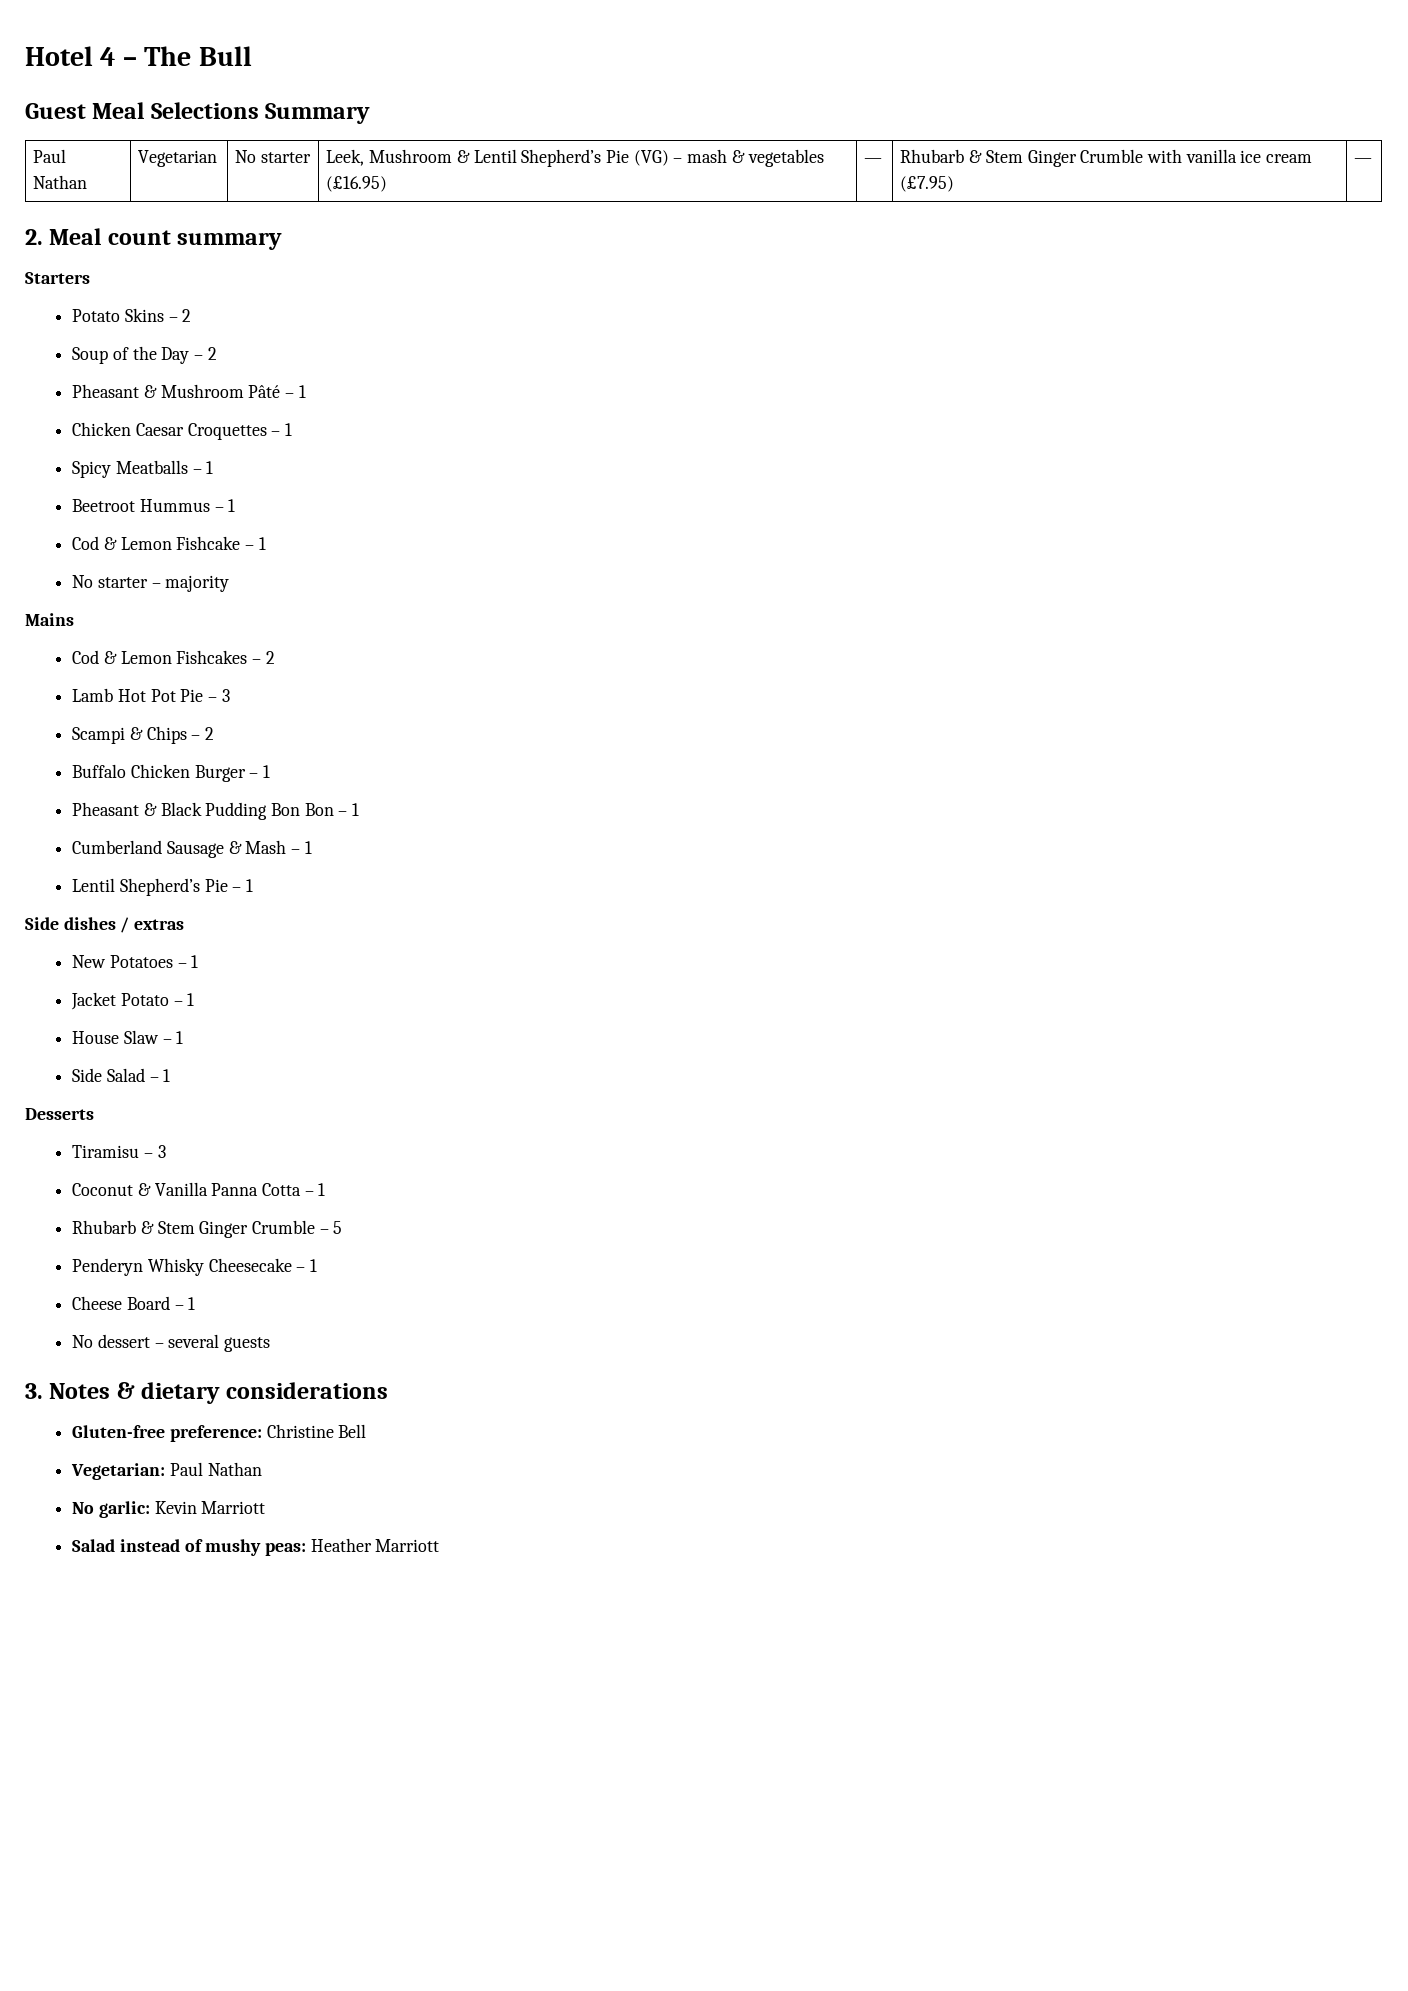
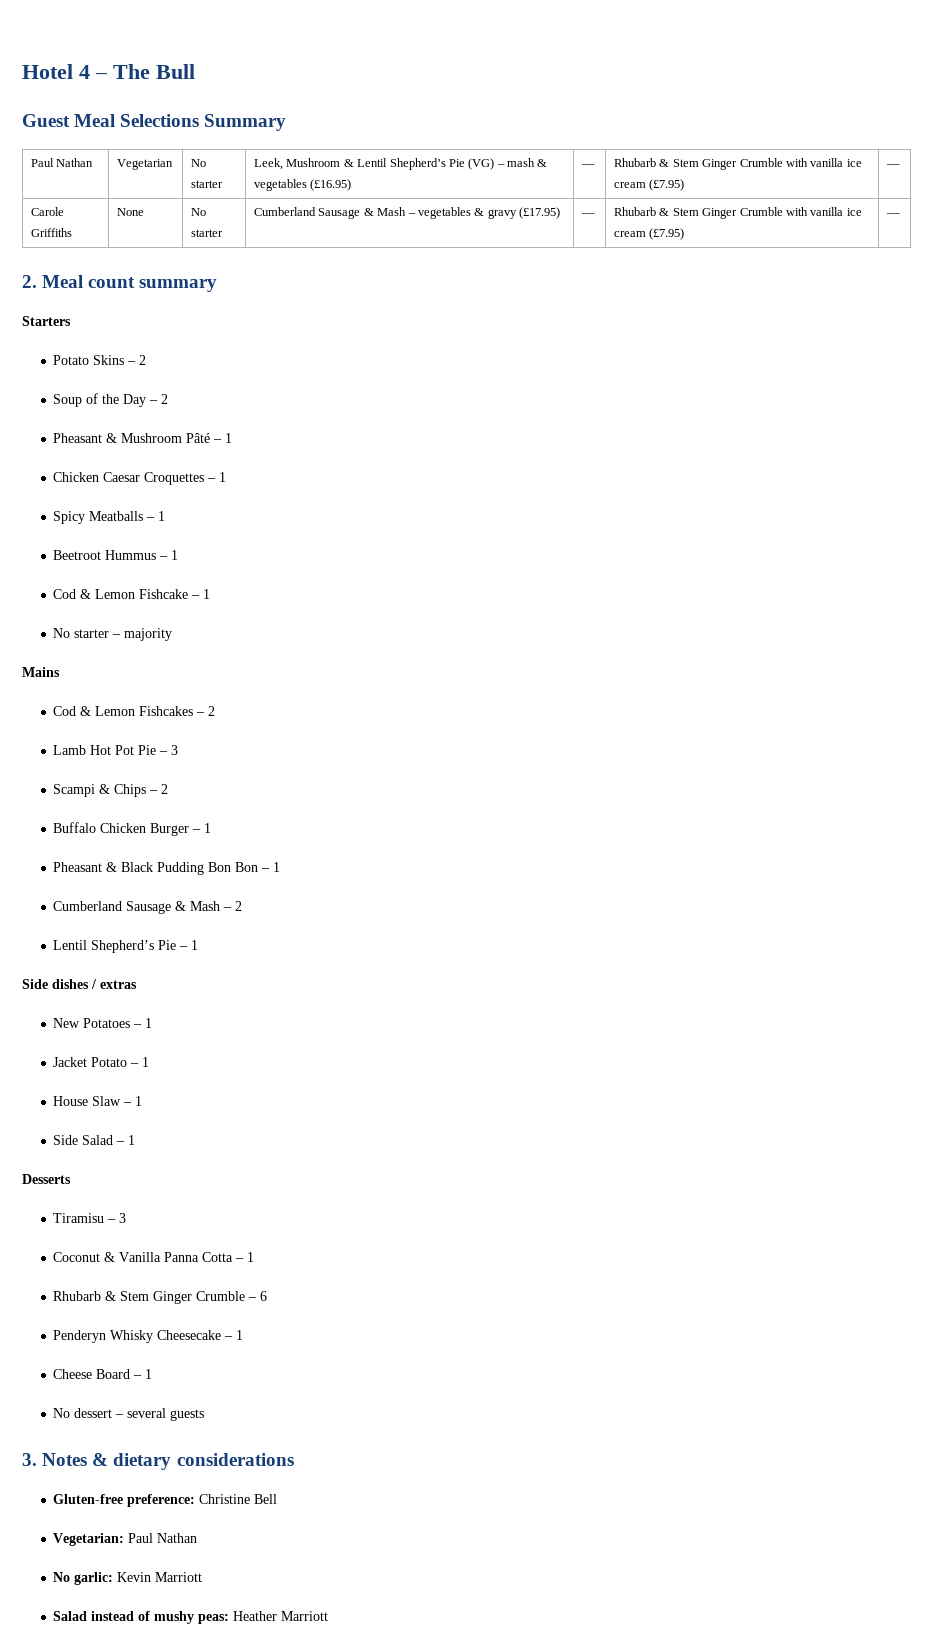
+ Carole Griffiths | None | No starter | Cumberland Sausage & Mash – vegetables & gravy (£17.95) | — | Rhubarb & Stem Ginger Crumble with vanilla ice cream (£7.95) | —
- Cumberland Sausage & Mash – 1
+ Cumberland Sausage & Mash – 2
- Rhubarb & Stem Ginger Crumble – 5
+ Rhubarb & Stem Ginger Crumble – 6

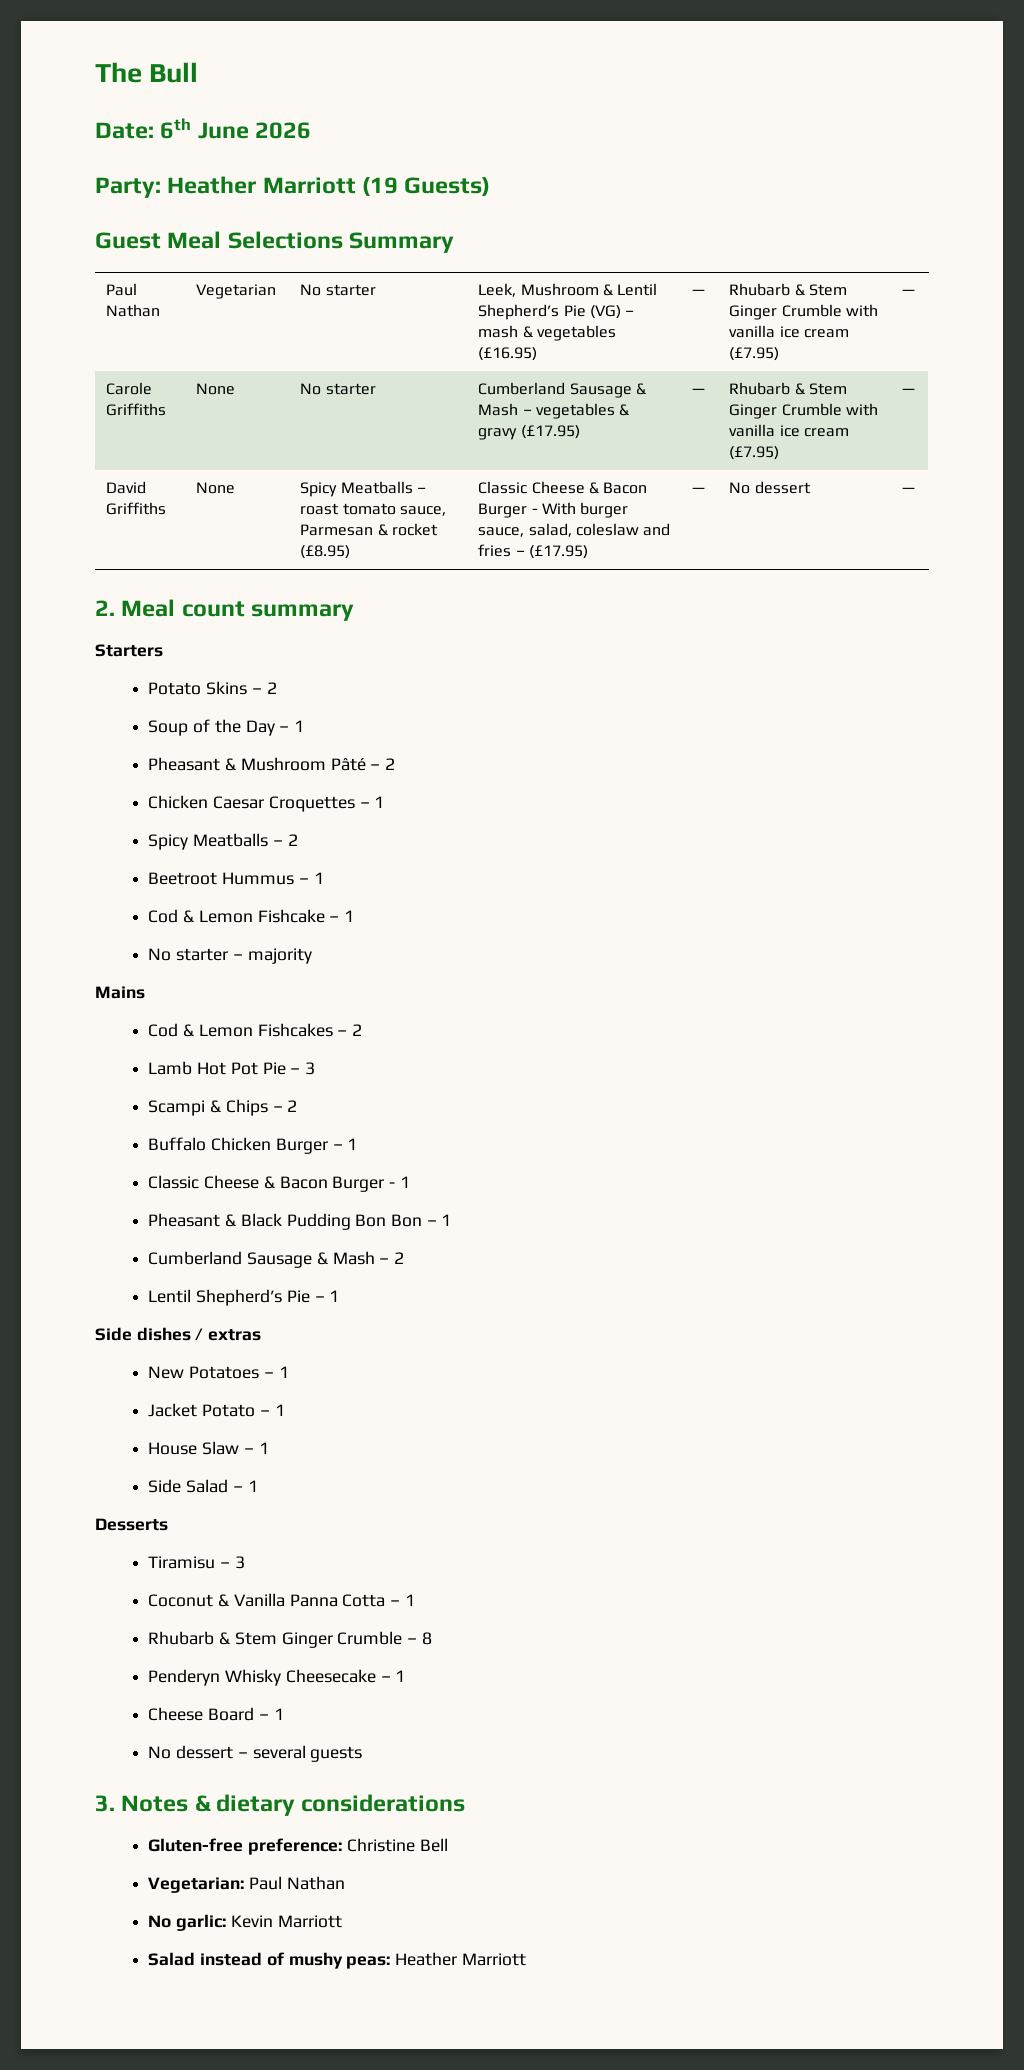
- Hotel 4 – The Bull
+ The Bull
+ Date: 6th June 2026
+ Party: Heather Marriott (19 Guests)
+ David Griffiths | None | Spicy Meatballs – roast tomato sauce, Parmesan & rocket (£8.95) | Classic Cheese & Bacon Burger - With burger sauce, salad, coleslaw and fries – (£17.95) | — | No dessert | —
- Soup of the Day – 2
+ Soup of the Day – 1
- Pheasant & Mushroom Pâté – 1
+ Pheasant & Mushroom Pâté – 2
- Spicy Meatballs – 1
+ Spicy Meatballs – 2
+ Classic Cheese & Bacon Burger - 1
- Rhubarb & Stem Ginger Crumble – 6
+ Rhubarb & Stem Ginger Crumble – 8

